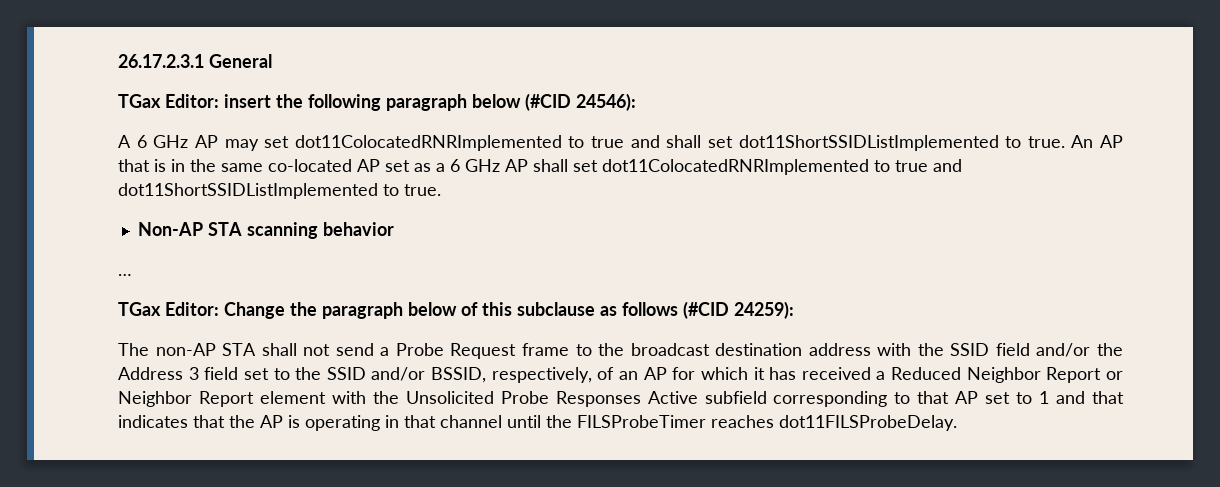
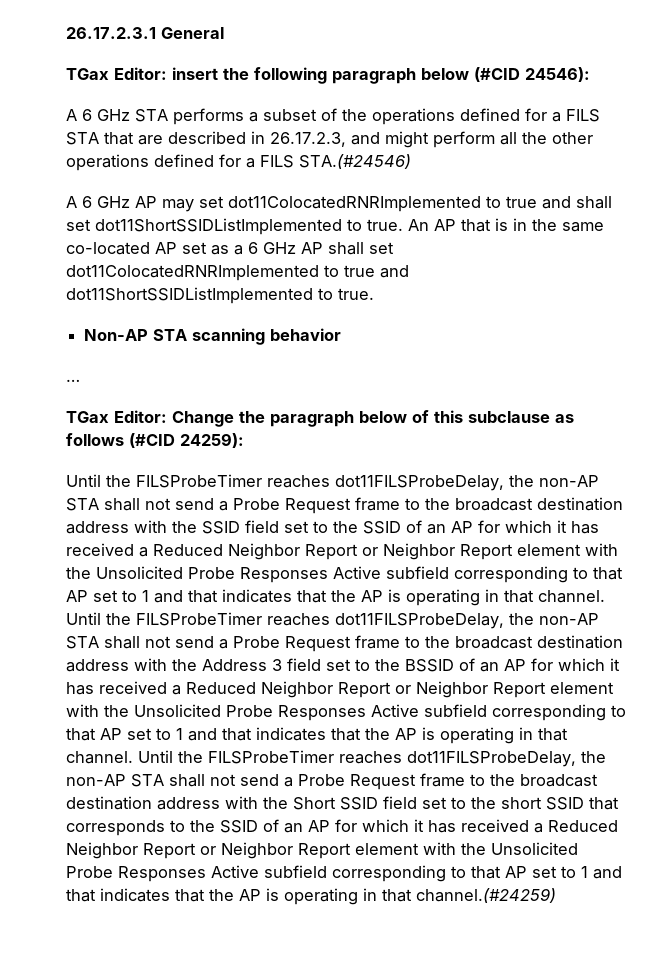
+ A 6 GHz STA performs a subset of the operations defined for a FILS STA that are described in 26.17.2.3, and might perform all the other operations defined for a FILS STA.(#24546)
- The non-AP STA shall not send a Probe Request frame to the broadcast destination address with the SSID field and/or the Address 3 field set to the SSID and/or BSSID, respectively, of an AP for which it has received a Reduced Neighbor Report or Neighbor Report element with the Unsolicited Probe Responses Active subfield corresponding to that AP set to 1 and that indicates that the AP is operating in that channel until the FILSProbeTimer reaches dot11FILSProbeDelay.
+ Until the FILSProbeTimer reaches dot11FILSProbeDelay, the non-AP STA shall not send a Probe Request frame to the broadcast destination address with the SSID field set to the SSID of an AP for which it has received a Reduced Neighbor Report or Neighbor Report element with the Unsolicited Probe Responses Active subfield corresponding to that AP set to 1 and that indicates that the AP is operating in that channel. Until the FILSProbeTimer reaches dot11FILSProbeDelay, the non-AP STA shall not send a Probe Request frame to the broadcast destination address with the Address 3 field set to the BSSID of an AP for which it has received a Reduced Neighbor Report or Neighbor Report element with the Unsolicited Probe Responses Active subfield corresponding to that AP set to 1 and that indicates that the AP is operating in that channel. Until the FILSProbeTimer reaches dot11FILSProbeDelay, the non-AP STA shall not send a Probe Request frame to the broadcast destination address with the Short SSID field set to the short SSID that corresponds to the SSID of an AP for which it has received a Reduced Neighbor Report or Neighbor Report element with the Unsolicited Probe Responses Active subfield corresponding to that AP set to 1 and that indicates that the AP is operating in that channel.(#24259)

